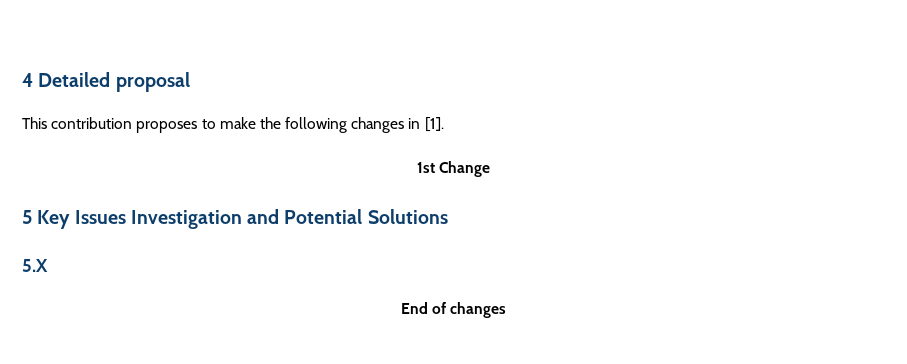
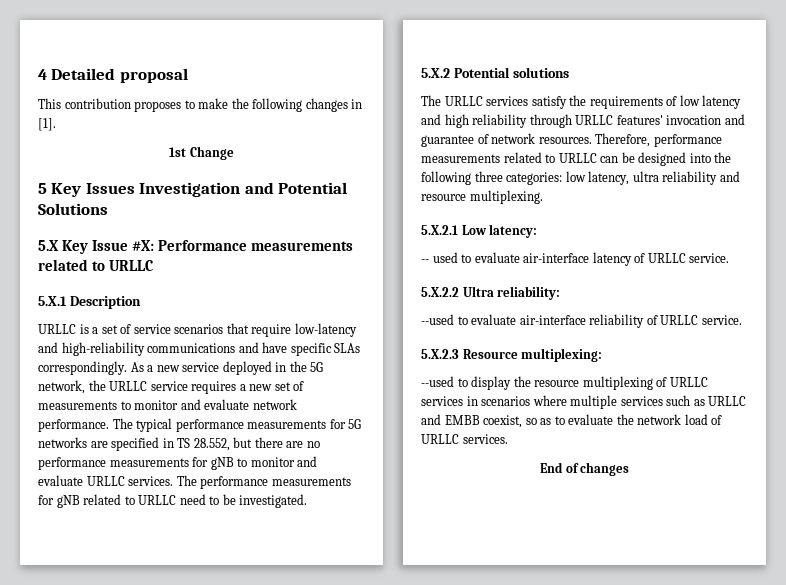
- 5.X
+ 5.X Key Issue #X: Performance measurements related to URLLC
+ 5.X.1 Description
+ URLLC is a set of service scenarios that require low-latency and high-reliability communications and have specific SLAs correspondingly. As a new service deployed in the 5G network, the URLLC service requires a new set of measurements to monitor and evaluate network performance. The typical performance measurements for 5G networks are specified in TS 28.552, but there are no performance measurements for gNB to monitor and evaluate URLLC services. The performance measurements for gNB related to URLLC need to be investigated.
+ 5.X.2 Potential solutions
+ The URLLC services satisfy the requirements of low latency and high reliability through URLLC features' invocation and guarantee of network resources. Therefore, performance measurements related to URLLC can be designed into the following three categories: low latency, ultra reliability and resource multiplexing.
+ 5.X.2.1 Low latency:
+ -- used to evaluate air-interface latency of URLLC service.
+ 5.X.2.2 Ultra reliability:
+ --used to evaluate air-interface reliability of URLLC service.
+ 5.X.2.3 Resource multiplexing:
+ --used to display the resource multiplexing of URLLC services in scenarios where multiple services such as URLLC and EMBB coexist, so as to evaluate the network load of URLLC services.

